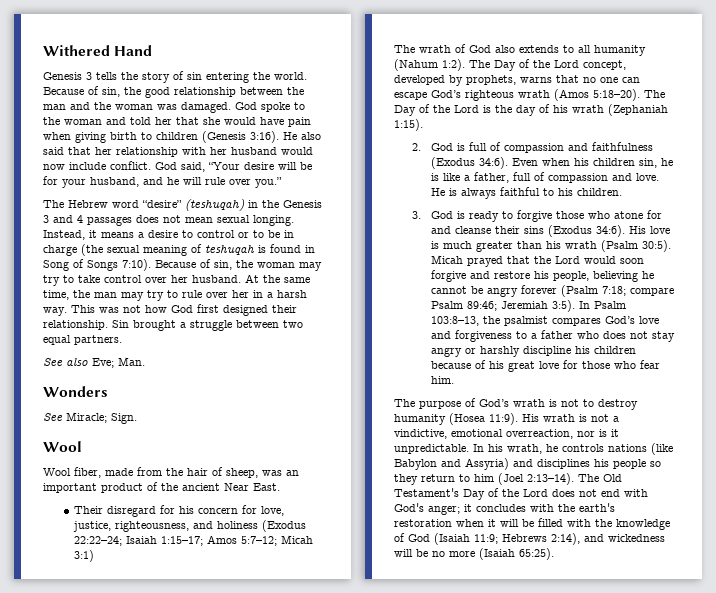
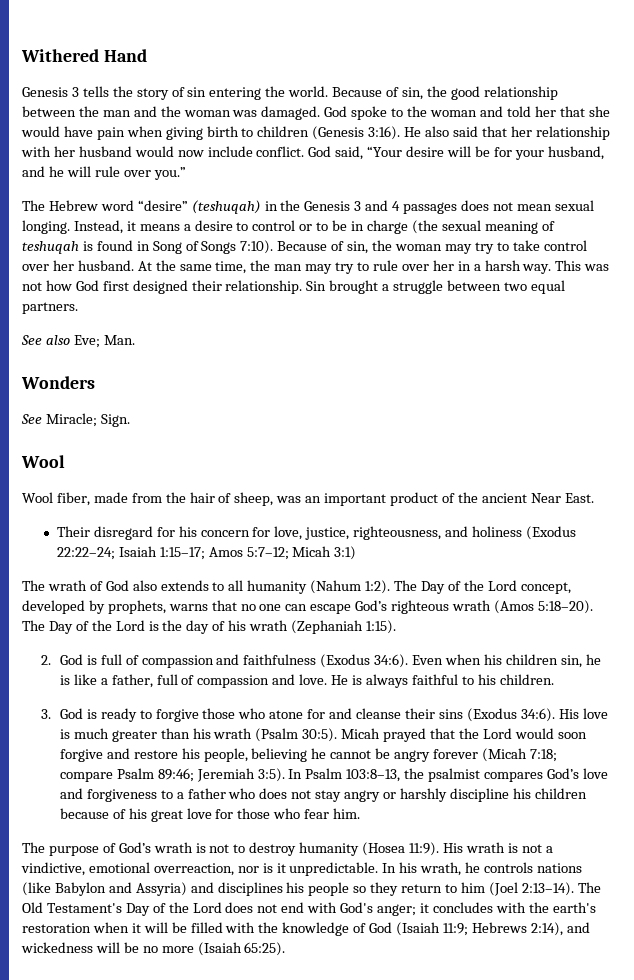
- Micah prayed that the Lord would soon forgive and restore his people, believing he cannot be angry forever (Psalm 7:18; compare Psalm 89:46; Jeremiah 3:5).
+ Micah prayed that the Lord would soon forgive and restore his people, believing he cannot be angry forever (Micah 7:18; compare Psalm 89:46; Jeremiah 3:5).

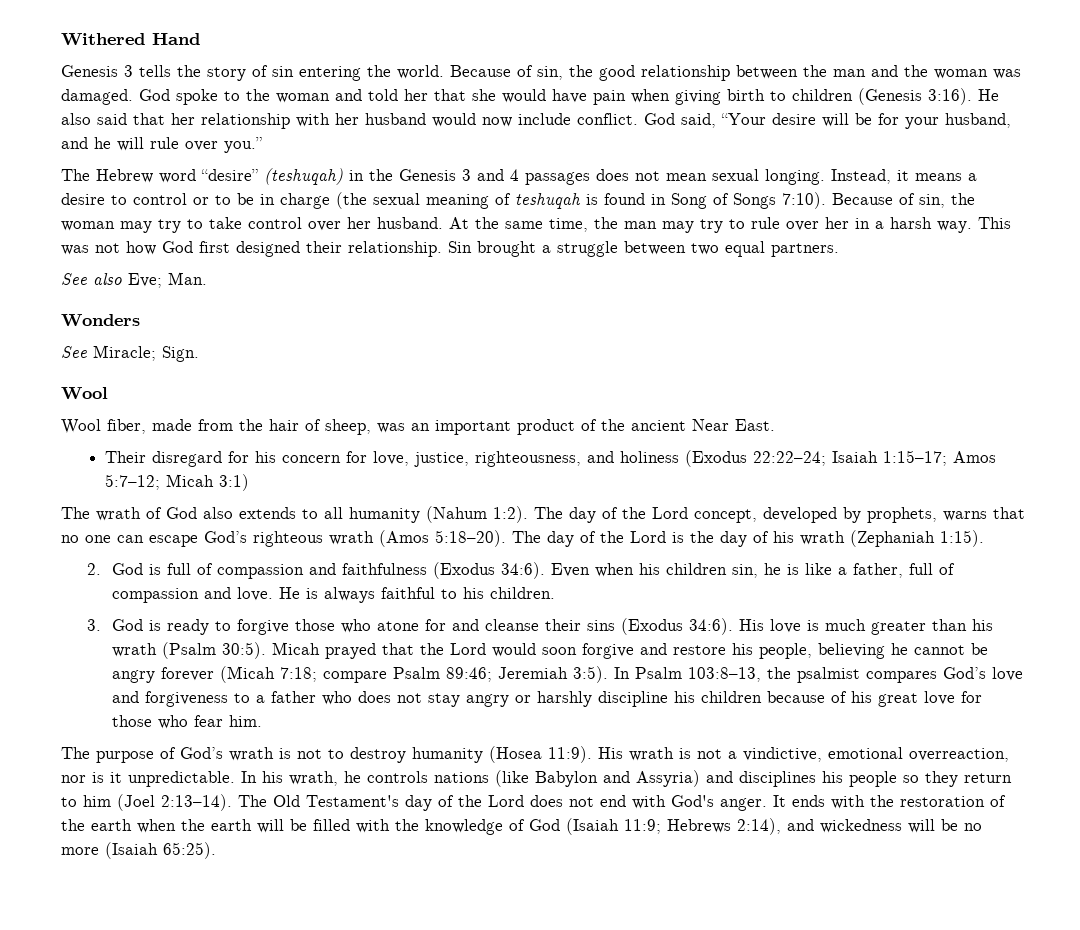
- The Day of the Lord concept, developed by prophets, warns that no one can escape God’s righteous wrath (Amos 5:18–20).
+ The day of the Lord concept, developed by prophets, warns that no one can escape God’s righteous wrath (Amos 5:18–20).
- The Day of the Lord is the day of his wrath (Zephaniah 1:15).
+ The day of the Lord is the day of his wrath (Zephaniah 1:15).
- The Old Testament's Day of the Lord does not end with God's anger; it concludes with the earth's restoration when it will be filled with the knowledge of God (Isaiah 11:9; Hebrews 2:14), and wickedness will be no more (Isaiah 65:25).
+ The Old Testament's day of the Lord does not end with God's anger. It ends with the restoration of the earth when the earth will be filled with the knowledge of God (Isaiah 11:9; Hebrews 2:14), and wickedness will be no more (Isaiah 65:25).

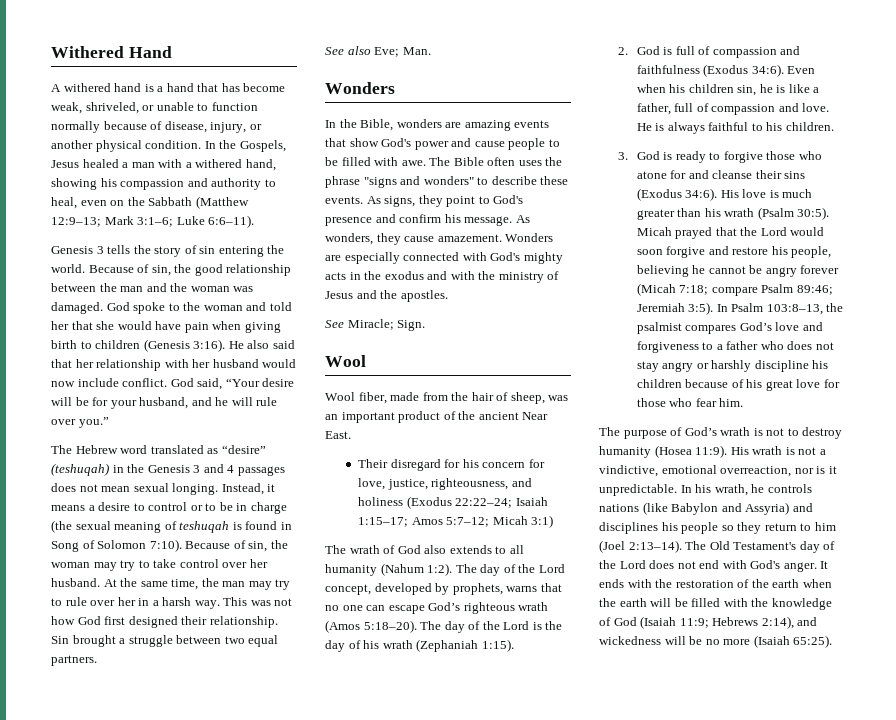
+ A withered hand is a hand that has become weak, shriveled, or unable to function normally because of disease, injury, or another physical condition. In the Gospels, Jesus healed a man with a withered hand, showing his compassion and authority to heal, even on the Sabbath (Matthew 12:9–13; Mark 3:1–6; Luke 6:6–11).
- The Hebrew word “desire” (teshuqah) in the Genesis 3 and 4 passages does not mean sexual longing.
+ The Hebrew word translated as “desire” (teshuqah) in the Genesis 3 and 4 passages does not mean sexual longing.
- Instead, it means a desire to control or to be in charge (the sexual meaning of teshuqah is found in Song of Songs 7:10).
+ Instead, it means a desire to control or to be in charge (the sexual meaning of teshuqah is found in Song of Solomon 7:10).
+ In the Bible, wonders are amazing events that show God's power and cause people to be filled with awe. The Bible often uses the phrase "signs and wonders" to describe these events. As signs, they point to God's presence and confirm his message. As wonders, they cause amazement. Wonders are especially connected with God's mighty acts in the exodus and with the ministry of Jesus and the apostles.

